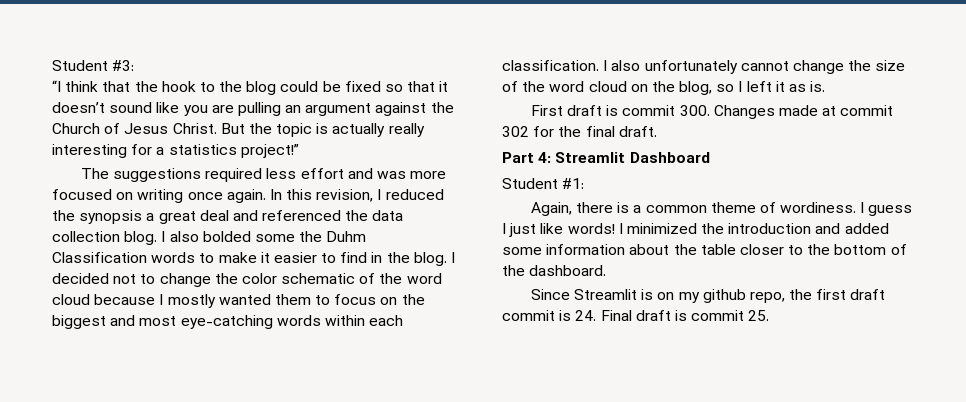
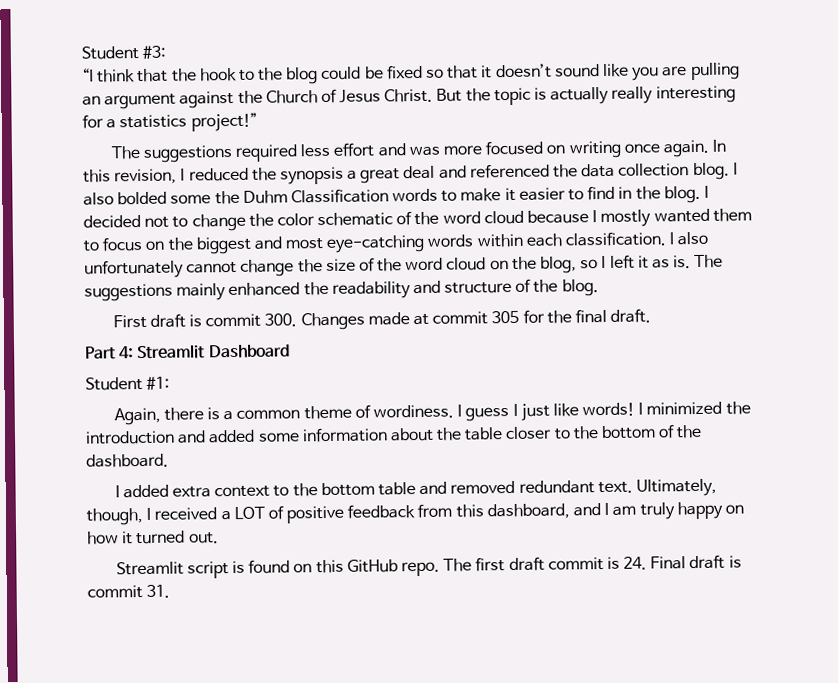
+ The suggestions mainly enhanced the readability and structure of the blog.
- First draft is commit 300. Changes made at commit 302 for the final draft.
+ First draft is commit 300. Changes made at commit 305 for the final draft.
- Since Streamlit is on my github repo, the first draft commit is 24. Final draft is commit 25.
+ I added extra context to the bottom table and removed redundant text. Ultimately, though, I received a LOT of positive feedback from this dashboard, and I am truly happy on how it turned out.
+ Streamlit script is found on this GitHub repo. The first draft commit is 24. Final draft is commit 31.

